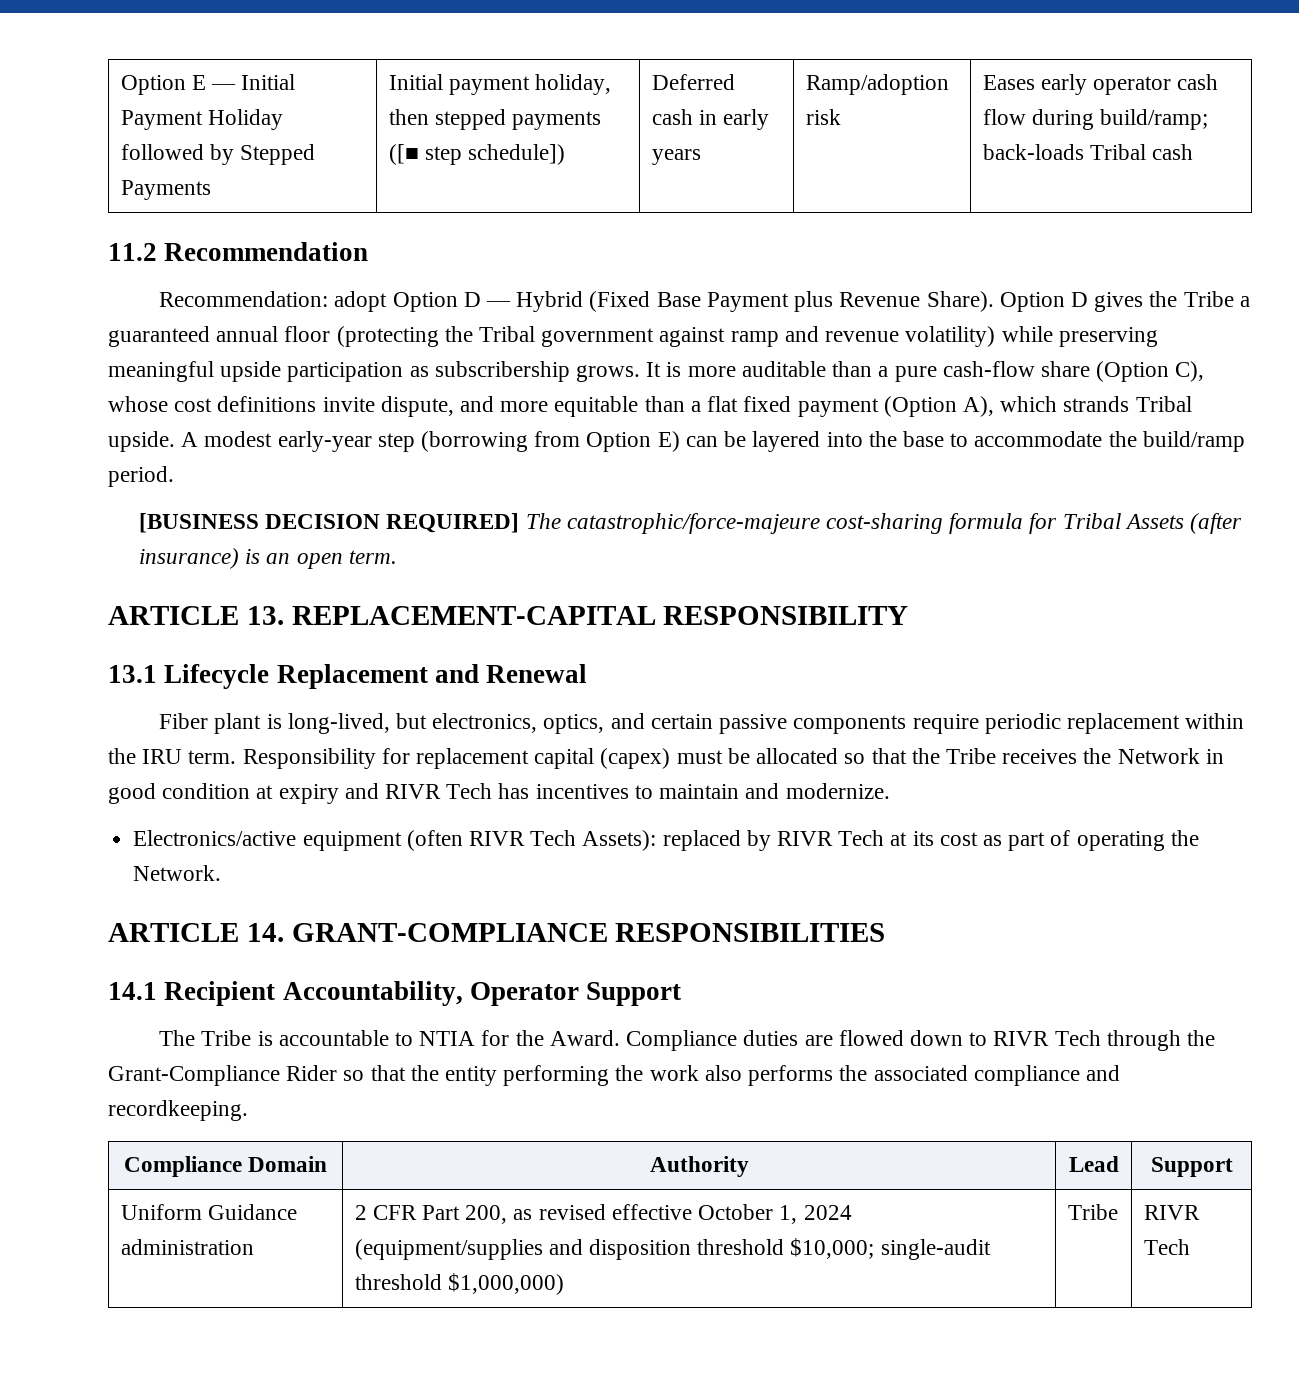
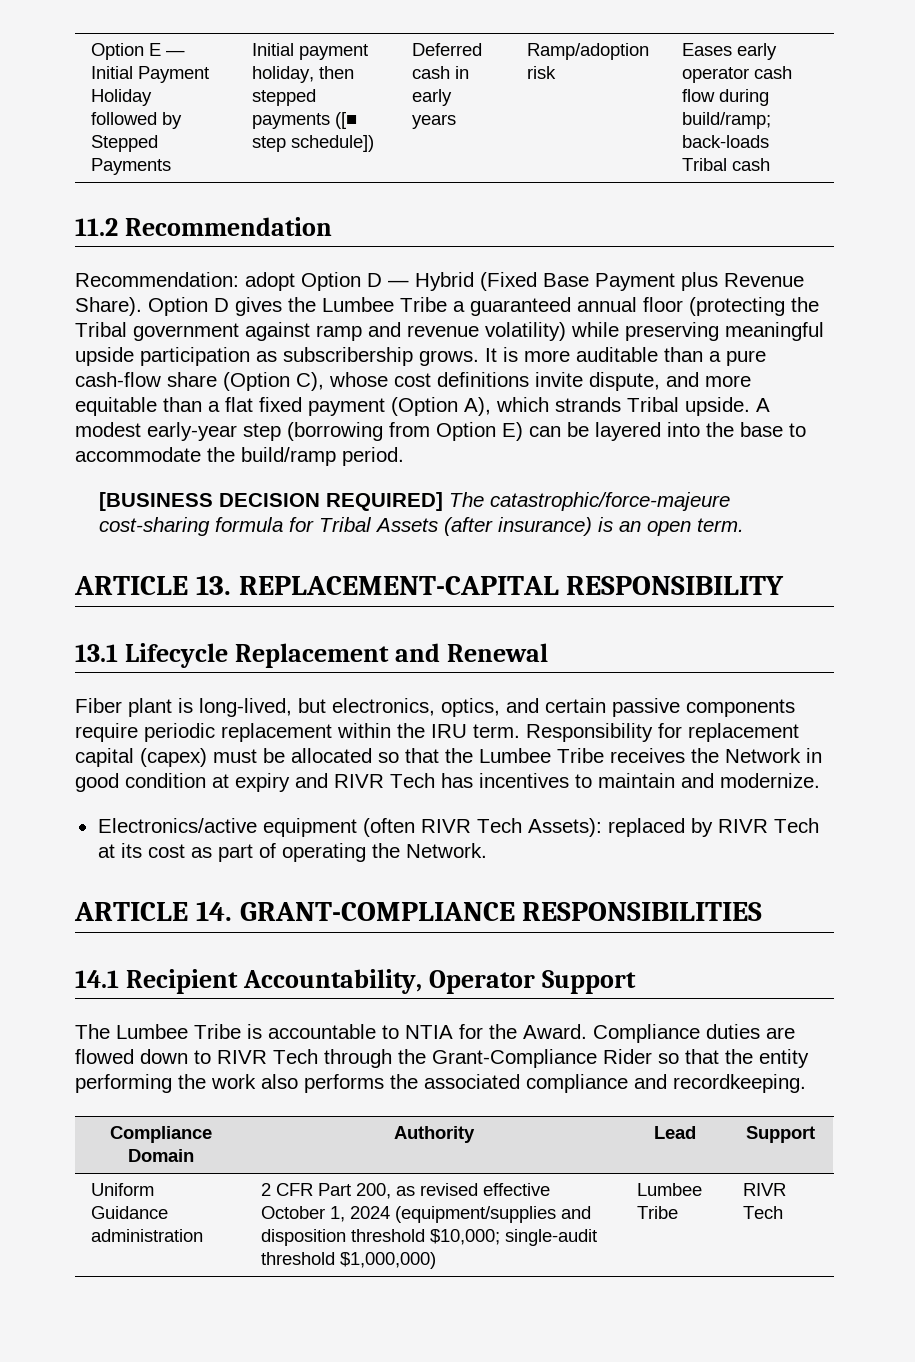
- Option D gives the Tribe a guaranteed annual floor (protecting the Tribal government against ramp and revenue volatility) while preserving meaningful upside participation as subscribership grows.
+ Option D gives the Lumbee Tribe a guaranteed annual floor (protecting the Tribal government against ramp and revenue volatility) while preserving meaningful upside participation as subscribership grows.
- Responsibility for replacement capital (capex) must be allocated so that the Tribe receives the Network in good condition at expiry and RIVR Tech has incentives to maintain and modernize.
+ Responsibility for replacement capital (capex) must be allocated so that the Lumbee Tribe receives the Network in good condition at expiry and RIVR Tech has incentives to maintain and modernize.
- The Tribe is accountable to NTIA for the Award.
+ The Lumbee Tribe is accountable to NTIA for the Award.
- Uniform Guidance administration | 2 CFR Part 200, as revised effective October 1, 2024 (equipment/supplies and disposition threshold $10,000; single-audit threshold $1,000,000) | Tribe | RIVR Tech
+ Uniform Guidance administration | 2 CFR Part 200, as revised effective October 1, 2024 (equipment/supplies and disposition threshold $10,000; single-audit threshold $1,000,000) | Lumbee Tribe | RIVR Tech

